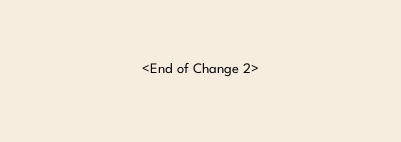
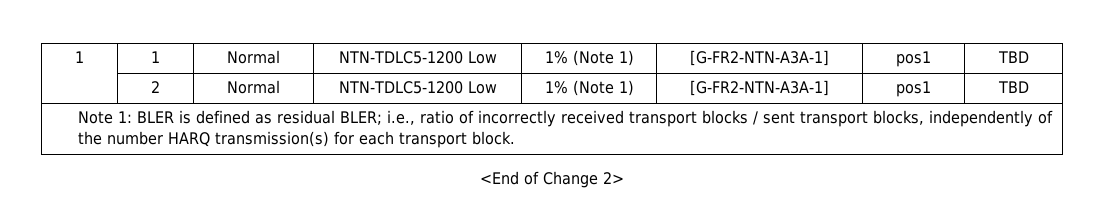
+ 1 | 1 | Normal | NTN-TDLC5-1200 Low | 1% (Note 1) | [G-FR2-NTN-A3A-1] | pos1 | TBD
+ | 2 | Normal | NTN-TDLC5-1200 Low | 1% (Note 1) | [G-FR2-NTN-A3A-1] | pos1 | TBD
+ Note 1: BLER is defined as residual BLER; i.e., ratio of incorrectly received transport blocks / sent transport blocks, independently of the number HARQ transmission(s) for each transport block.

